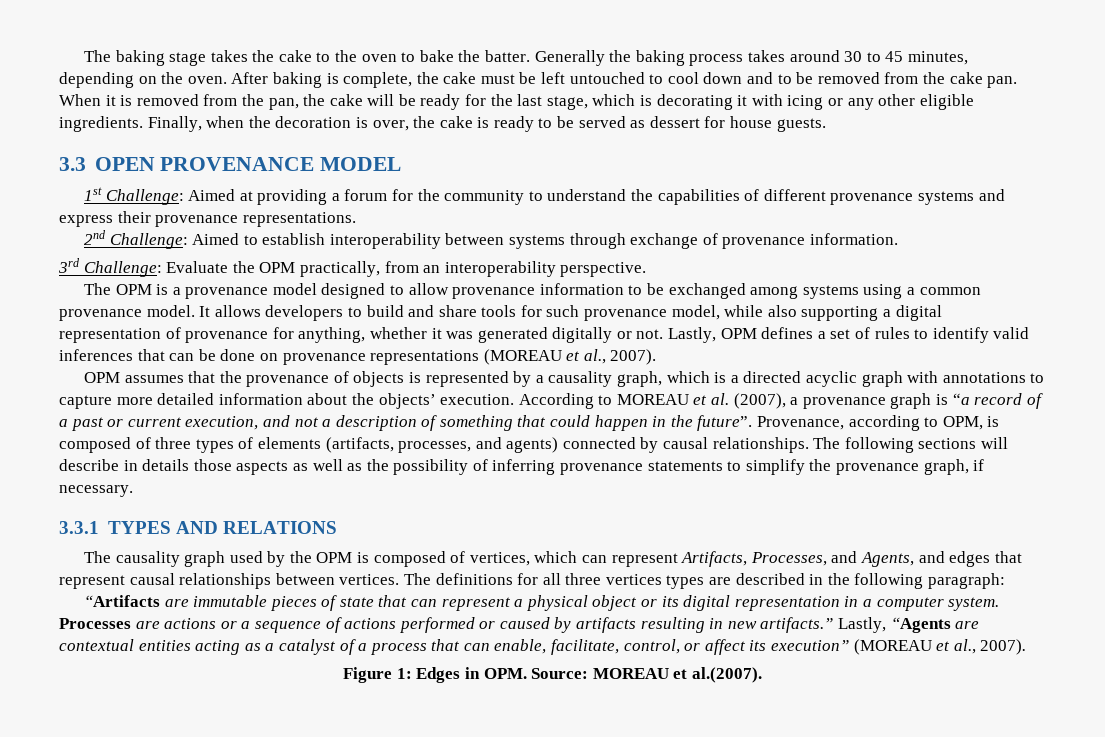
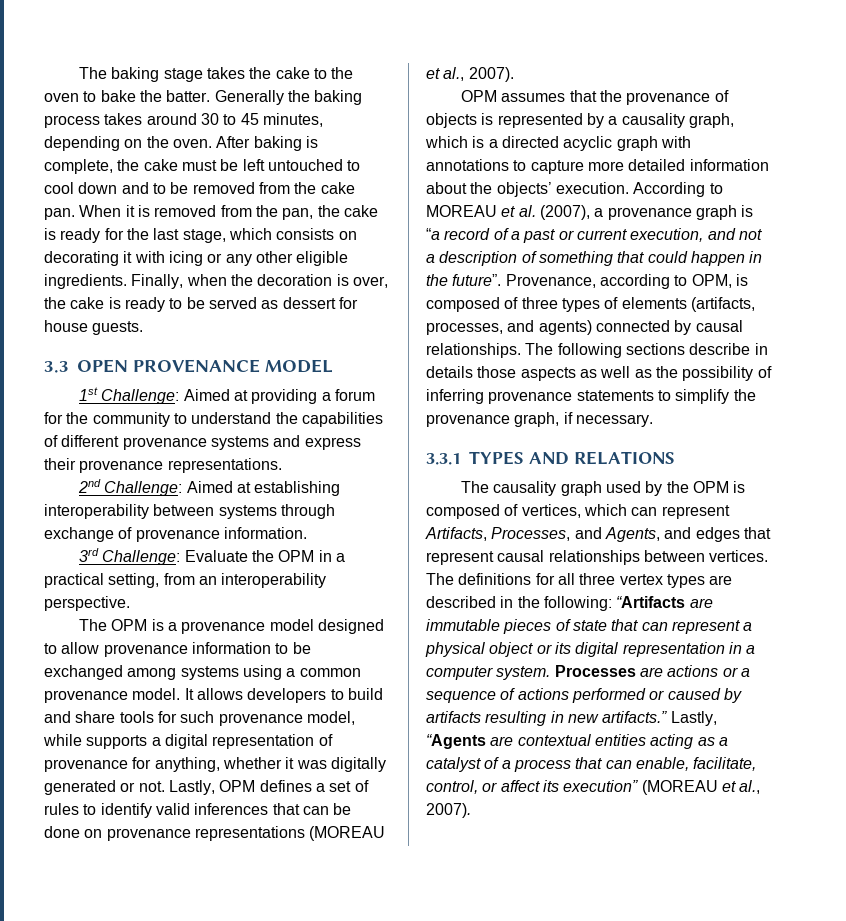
- When it is removed from the pan, the cake will be ready for the last stage, which is decorating it with icing or any other eligible ingredients.
+ When it is removed from the pan, the cake is ready for the last stage, which consists on decorating it with icing or any other eligible ingredients.
- 2nd Challenge: Aimed to establish interoperability between systems through exchange of provenance information.
+ 2nd Challenge: Aimed at establishing interoperability between systems through exchange of provenance information.
- 3rd Challenge: Evaluate the OPM practically, from an interoperability perspective.
+ 3rd Challenge: Evaluate the OPM in a practical setting, from an interoperability perspective.
- It allows developers to build and share tools for such provenance model, while also supporting a digital representation of provenance for anything, whether it was generated digitally or not.
+ It allows developers to build and share tools for such provenance model, while supports a digital representation of provenance for anything, whether it was digitally generated or not.
- The following sections will describe in details those aspects as well as the possibility of inferring provenance statements to simplify the provenance graph, if necessary.
+ The following sections describe in details those aspects as well as the possibility of inferring provenance statements to simplify the provenance graph, if necessary.
- The definitions for all three vertices types are described in the following paragraph:
- “Artifacts are immutable pieces of state that can represent a physical object or its digital representation in a computer system.
+ The definitions for all three vertex types are described in the following: “Artifacts are immutable pieces of state that can represent a physical object or its digital representation in a computer system.
- Figure 1: Edges in OPM. Source: MOREAU et al.(2007).

